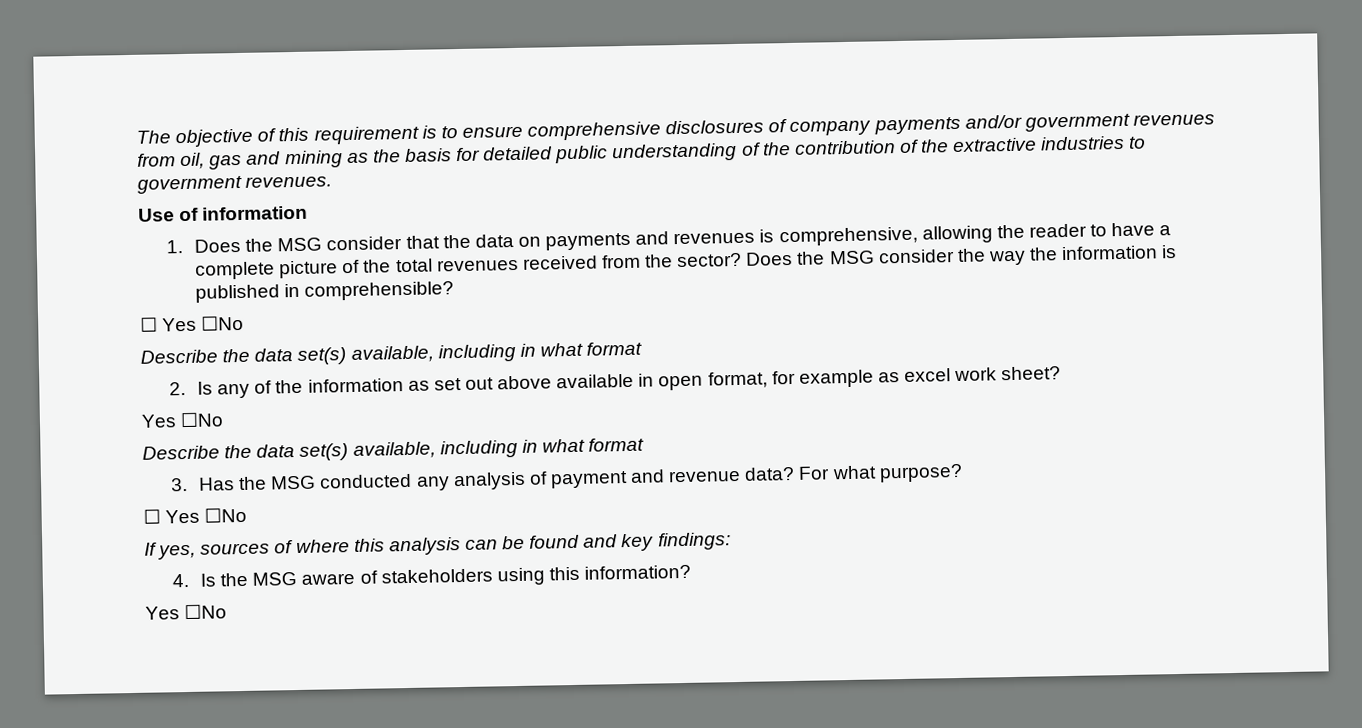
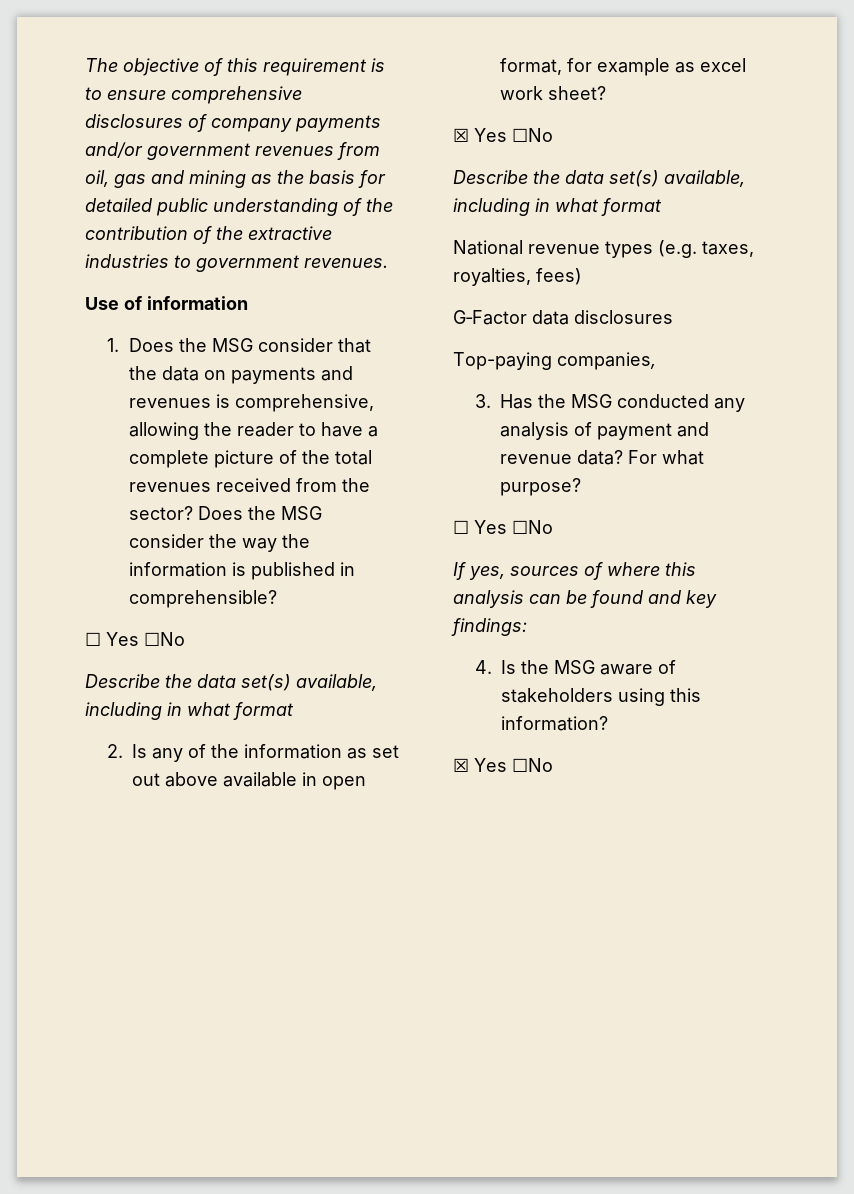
  2. Is any of the information as set out above available in open format, for example as excel work sheet?
- Yes ☐No
+ ☒ Yes ☐No
+ National revenue types (e.g. taxes, royalties, fees)
+ G‑Factor data disclosures
+ Top-paying companies,
  4. Is the MSG aware of stakeholders using this information?
- Yes ☐No
+ ☒ Yes ☐No

